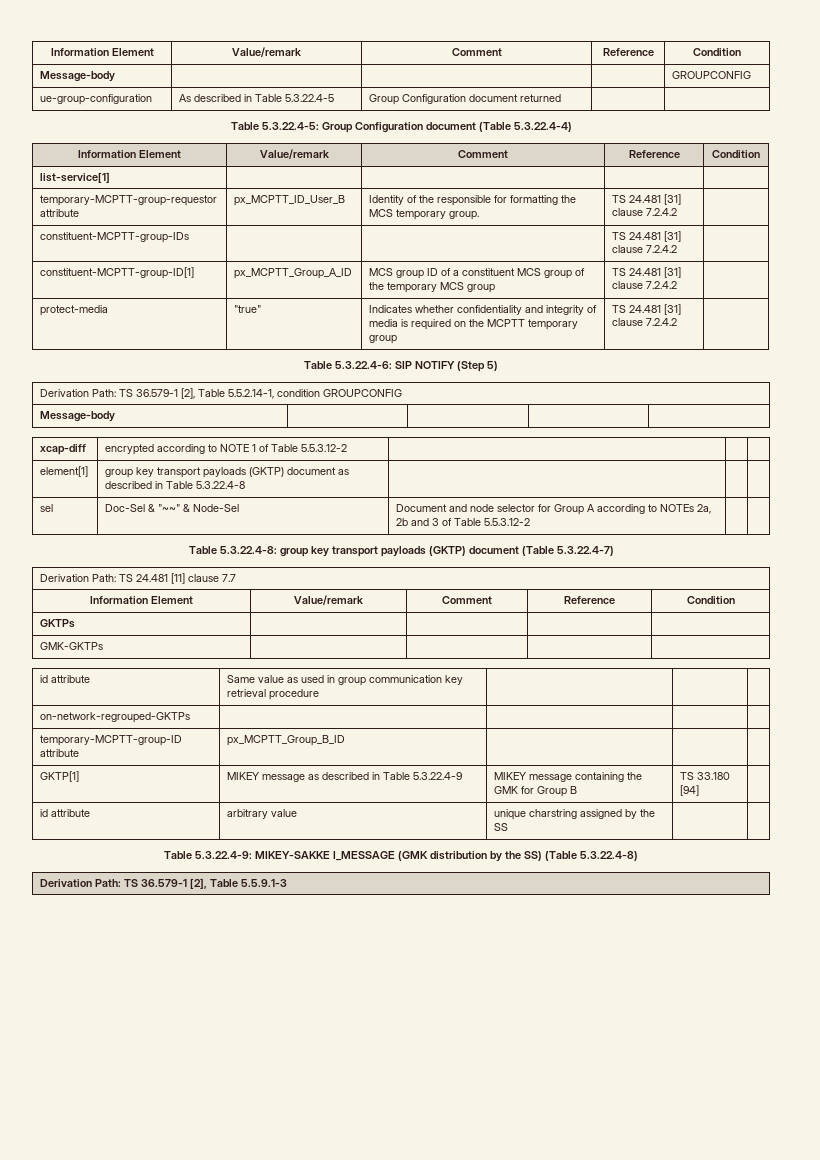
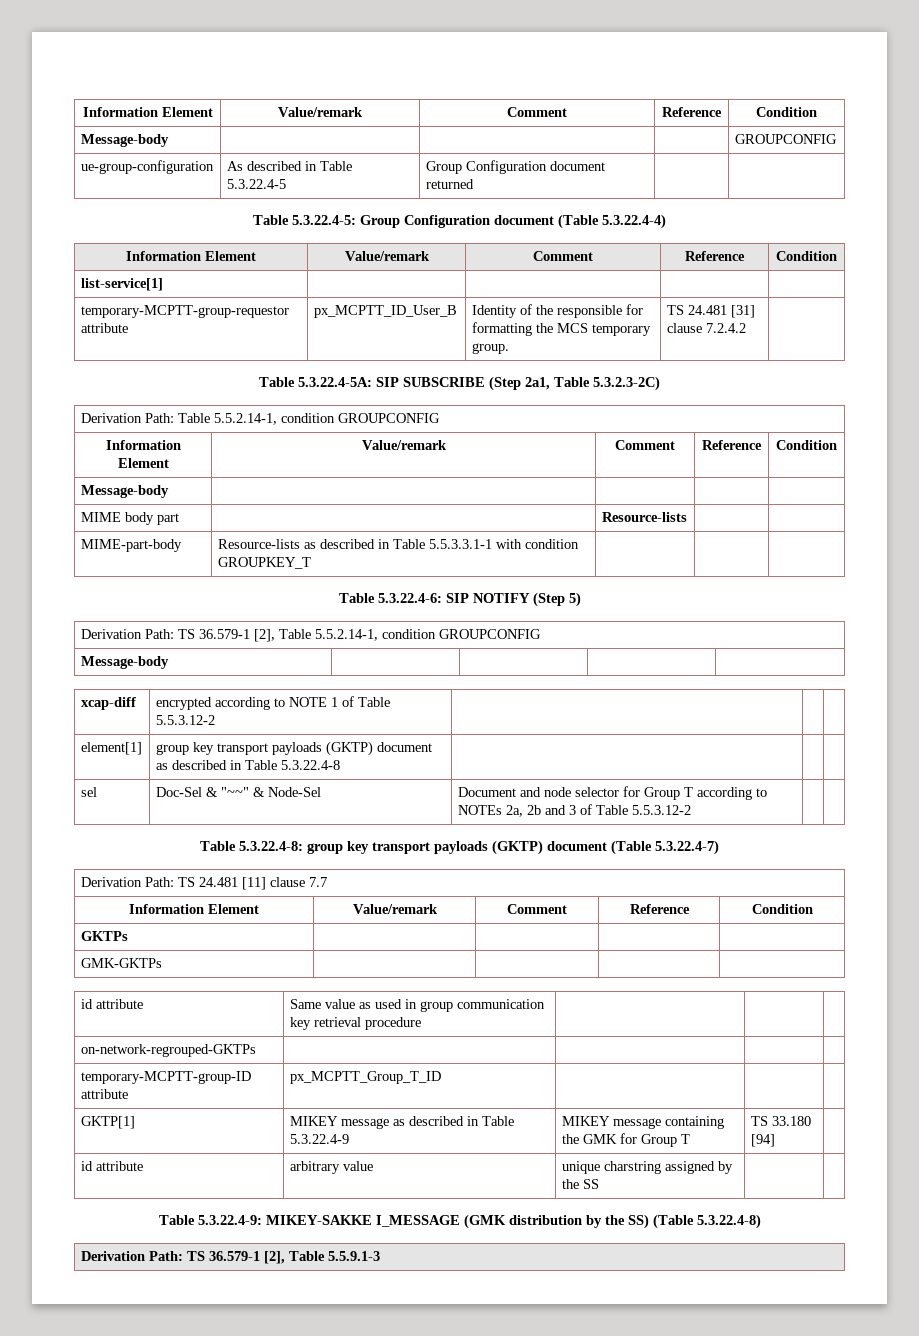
- constituent-MCPTT-group-IDs | | | TS 24.481 [31] clause 7.2.4.2 |
- constituent-MCPTT-group-ID[1] | px_MCPTT_Group_A_ID | MCS group ID of a constituent MCS group of the temporary MCS group | TS 24.481 [31] clause 7.2.4.2 |
- protect-media | "true" | Indicates whether confidentiality and integrity of media is required on the MCPTT temporary group | TS 24.481 [31] clause 7.2.4.2 |
+ Table 5.3.22.4-5A: SIP SUBSCRIBE (Step 2a1, Table 5.3.2.3-2C)
+ Derivation Path: Table 5.5.2.14-1, condition GROUPCONFIG
+ Information Element | Value/remark | Comment | Reference | Condition
+ Message-body | | | |
+ MIME body part | | Resource-lists | |
+ MIME-part-body | Resource-lists as described in Table 5.5.3.3.1-1 with condition GROUPKEY_T | | |
- sel | Doc-Sel & "~~" & Node-Sel | Document and node selector for Group A according to NOTEs 2a, 2b and 3 of Table 5.5.3.12-2 | |
+ sel | Doc-Sel & "~~" & Node-Sel | Document and node selector for Group T according to NOTEs 2a, 2b and 3 of Table 5.5.3.12-2 | |
- temporary-MCPTT-group-ID attribute | px_MCPTT_Group_B_ID | | |
+ temporary-MCPTT-group-ID attribute | px_MCPTT_Group_T_ID | | |
- GKTP[1] | MIKEY message as described in Table 5.3.22.4-9 | MIKEY message containing the GMK for Group B | TS 33.180 [94] |
+ GKTP[1] | MIKEY message as described in Table 5.3.22.4-9 | MIKEY message containing the GMK for Group T | TS 33.180 [94] |

